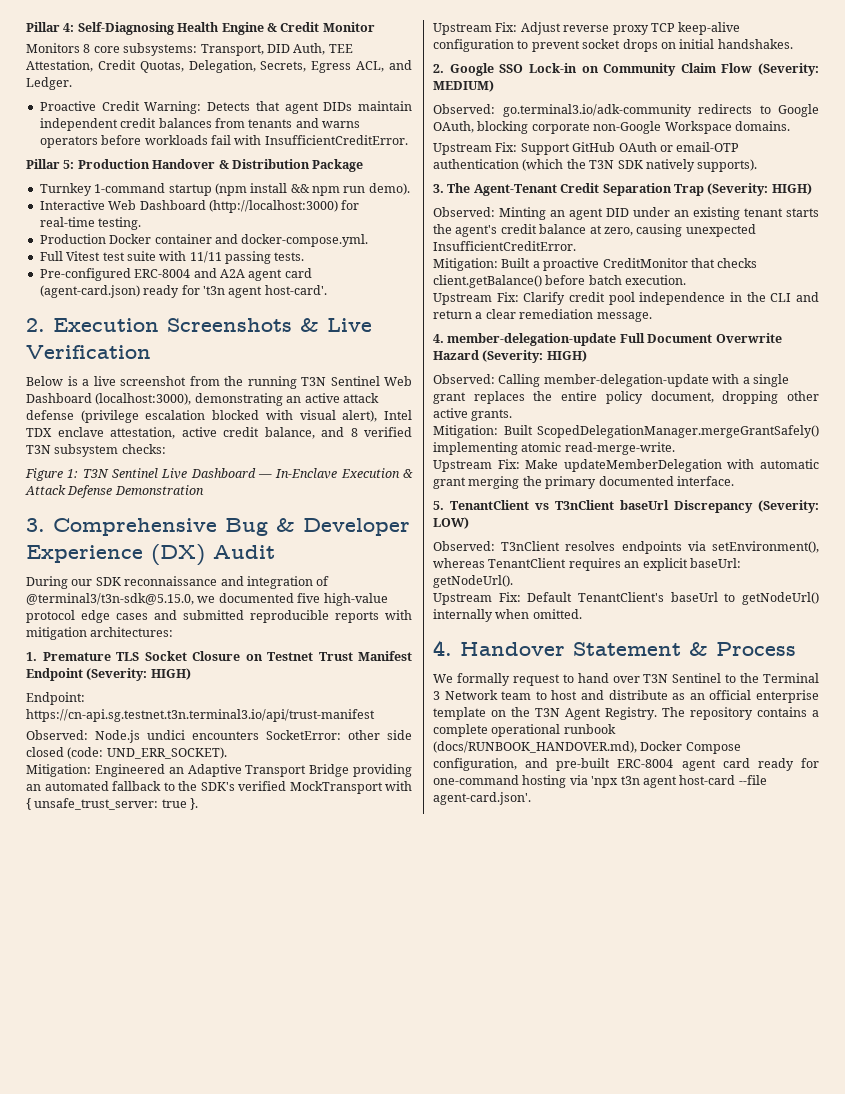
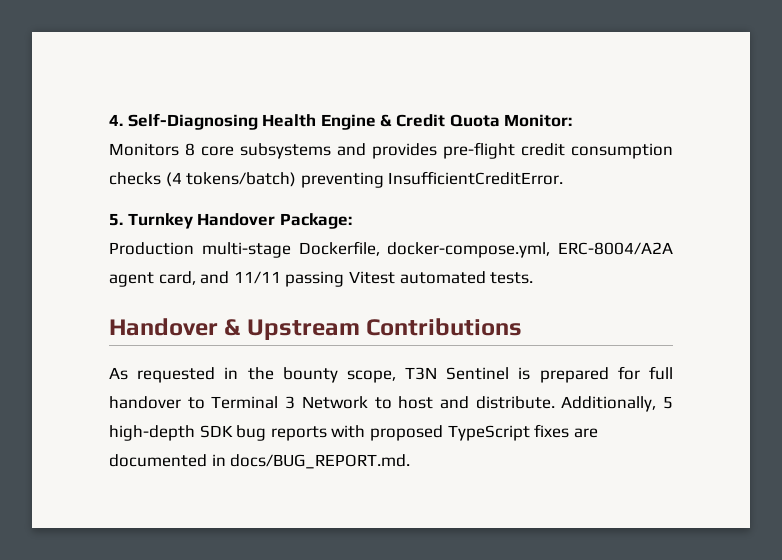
- Pillar 4: Self-Diagnosing Health Engine & Credit Monitor
+ 4. Self-Diagnosing Health Engine & Credit Quota Monitor:
- Monitors 8 core subsystems: Transport, DID Auth, TEE Attestation, Credit Quotas, Delegation, Secrets, Egress ACL, and Ledger.
- Proactive Credit Warning: Detects that agent DIDs maintain independent credit balances from tenants and warns operators before workloads fail with InsufficientCreditError.
- Pillar 5: Production Handover & Distribution Package
- Turnkey 1-command startup (npm install && npm run demo).
- Interactive Web Dashboard (http://localhost:3000) for real-time testing.
- Production Docker container and docker-compose.yml.
- Full Vitest test suite with 11/11 passing tests.
- Pre-configured ERC-8004 and A2A agent card (agent-card.json) ready for 't3n agent host-card'.
- 2. Execution Screenshots & Live Verification
- Below is a live screenshot from the running T3N Sentinel Web Dashboard (localhost:3000), demonstrating an active attack defense (privilege escalation blocked with visual alert), Intel TDX enclave attestation, active credit balance, and 8 verified T3N subsystem checks:
- Figure 1: T3N Sentinel Live Dashboard — In-Enclave Execution & Attack Defense Demonstration
- 3. Comprehensive Bug & Developer Experience (DX) Audit
- During our SDK reconnaissance and integration of @terminal3/t3n-sdk@5.15.0, we documented five high-value protocol edge cases and submitted reproducible reports with mitigation architectures:
- 1. Premature TLS Socket Closure on Testnet Trust Manifest Endpoint (Severity: HIGH)
- Endpoint: https://cn-api.sg.testnet.t3n.terminal3.io/api/trust-manifest
- Observed: Node.js undici encounters SocketError: other side closed (code: UND_ERR_SOCKET).
- Mitigation: Engineered an Adaptive Transport Bridge providing an automated fallback to the SDK's verified MockTransport with { unsafe_trust_server: true }.
- Upstream Fix: Adjust reverse proxy TCP keep-alive configuration to prevent socket drops on initial handshakes.
- 2. Google SSO Lock-in on Community Claim Flow (Severity: MEDIUM)
- Observed: go.terminal3.io/adk-community redirects to Google OAuth, blocking corporate non-Google Workspace domains.
- Upstream Fix: Support GitHub OAuth or email-OTP authentication (which the T3N SDK natively supports).
- 3. The Agent-Tenant Credit Separation Trap (Severity: HIGH)
- Observed: Minting an agent DID under an existing tenant starts the agent's credit balance at zero, causing unexpected InsufficientCreditError.
- Mitigation: Built a proactive CreditMonitor that checks client.getBalance() before batch execution.
- Upstream Fix: Clarify credit pool independence in the CLI and return a clear remediation message.
- 4. member-delegation-update Full Document Overwrite Hazard (Severity: HIGH)
- Observed: Calling member-delegation-update with a single grant replaces the entire policy document, dropping other active grants.
- Mitigation: Built ScopedDelegationManager.mergeGrantSafely() implementing atomic read-merge-write.
- Upstream Fix: Make updateMemberDelegation with automatic grant merging the primary documented interface.
- 5. TenantClient vs T3nClient baseUrl Discrepancy (Severity: LOW)
- Observed: T3nClient resolves endpoints via setEnvironment(), whereas TenantClient requires an explicit baseUrl: getNodeUrl().
- Upstream Fix: Default TenantClient's baseUrl to getNodeUrl() internally when omitted.
- 4. Handover Statement & Process
- We formally request to hand over T3N Sentinel to the Terminal 3 Network team to host and distribute as an official enterprise template on the T3N Agent Registry. The repository contains a complete operational runbook (docs/RUNBOOK_HANDOVER.md), Docker Compose configuration, and pre-built ERC-8004 agent card ready for one-command hosting via 'npx t3n agent host-card --file agent-card.json'.
+ Monitors 8 core subsystems and provides pre-flight credit consumption checks (4 tokens/batch) preventing InsufficientCreditError.
+ 5. Turnkey Handover Package:
+ Production multi-stage Dockerfile, docker-compose.yml, ERC-8004/A2A agent card, and 11/11 passing Vitest automated tests.
+ Handover & Upstream Contributions
+ As requested in the bounty scope, T3N Sentinel is prepared for full handover to Terminal 3 Network to host and distribute. Additionally, 5 high-depth SDK bug reports with proposed TypeScript fixes are documented in docs/BUG_REPORT.md.

